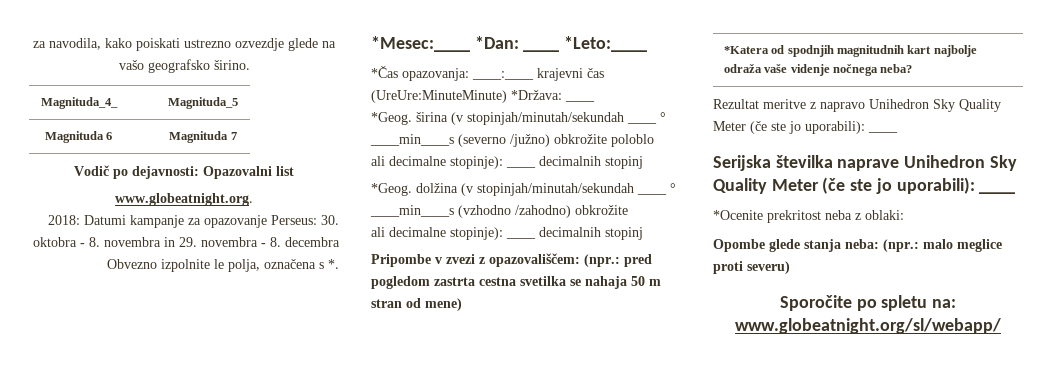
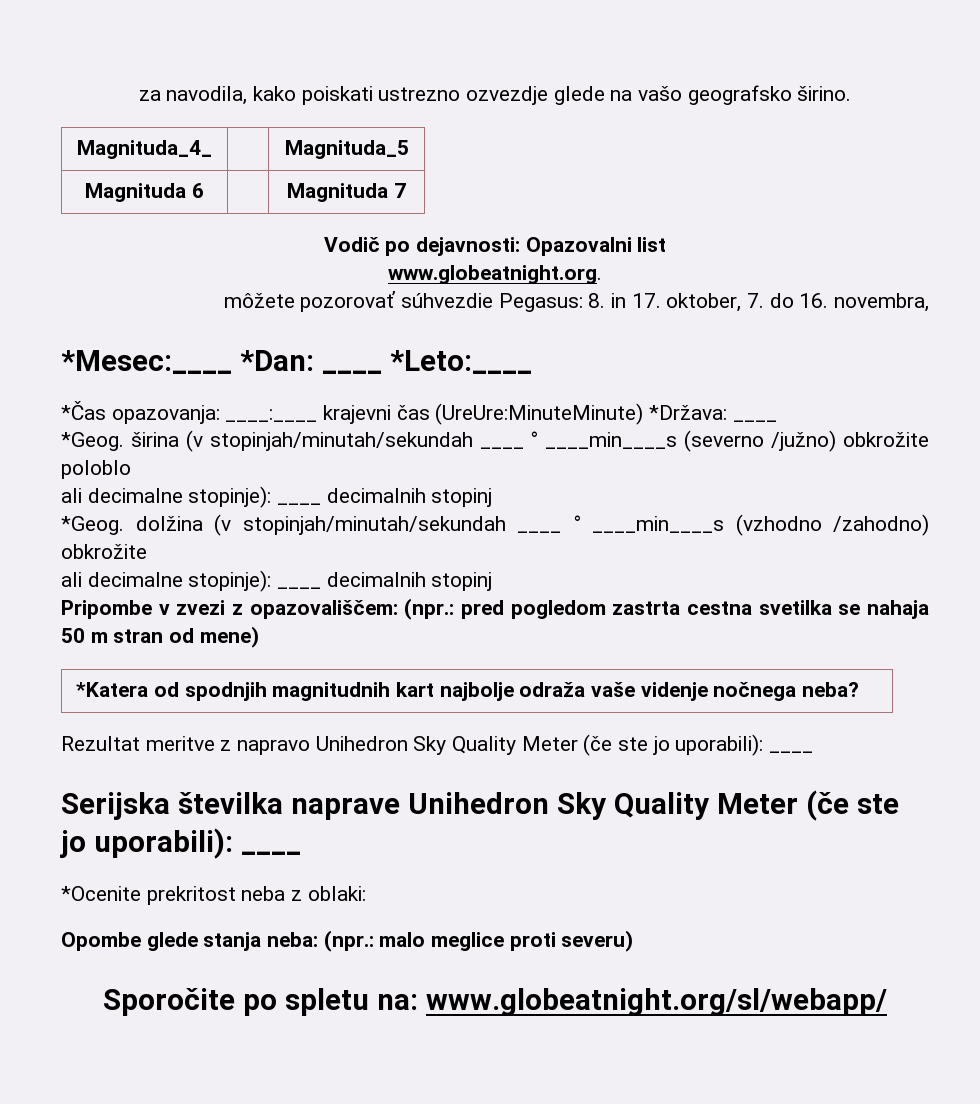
- 2018: Datumi kampanje za opazovanje Perseus: 30. oktobra - 8. novembra in 29. novembra - 8. decembra Obvezno izpolnite le polja, označena s *.
+ môžete pozorovať súhvezdie Pegasus: 8. in 17. oktober, 7. do 16. novembra,

